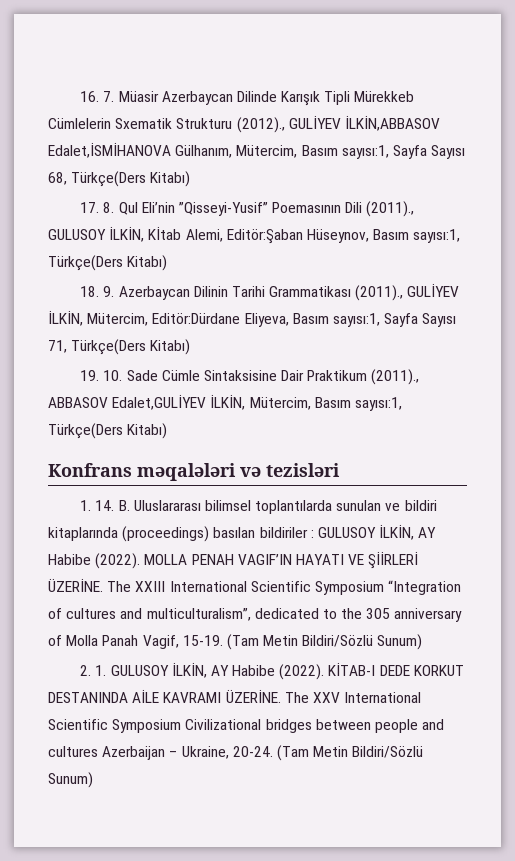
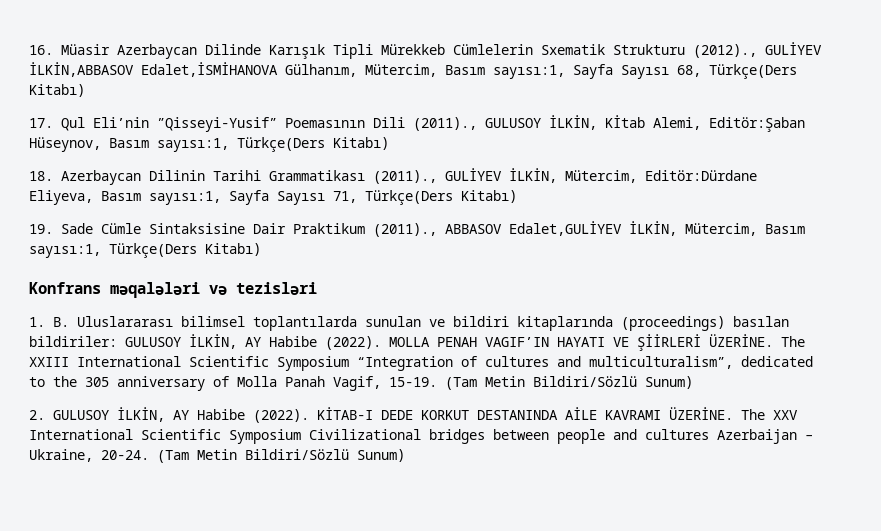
- 16. 7. Müasir Azerbaycan Dilinde Karışık Tipli Mürekkeb Cümlelerin Sxematik Strukturu (2012)., GULİYEV İLKİN,ABBASOV Edalet,İSMİHANOVA Gülhanım, Mütercim, Basım sayısı:1, Sayfa Sayısı 68, Türkçe(Ders Kitabı)
+ 16. Müasir Azerbaycan Dilinde Karışık Tipli Mürekkeb Cümlelerin Sxematik Strukturu (2012)., GULİYEV İLKİN,ABBASOV Edalet,İSMİHANOVA Gülhanım, Mütercim, Basım sayısı:1, Sayfa Sayısı 68, Türkçe(Ders Kitabı)
- 17. 8. Qul Eli’nin ”Qisseyi-Yusif” Poemasının Dili (2011)., GULUSOY İLKİN, Kİtab Alemi, Editör:Şaban Hüseynov, Basım sayısı:1, Türkçe(Ders Kitabı)
+ 17. Qul Eli’nin ”Qisseyi-Yusif” Poemasının Dili (2011)., GULUSOY İLKİN, Kİtab Alemi, Editör:Şaban Hüseynov, Basım sayısı:1, Türkçe(Ders Kitabı)
- 18. 9. Azerbaycan Dilinin Tarihi Grammatikası (2011)., GULİYEV İLKİN, Mütercim, Editör:Dürdane Eliyeva, Basım sayısı:1, Sayfa Sayısı 71, Türkçe(Ders Kitabı)
+ 18. Azerbaycan Dilinin Tarihi Grammatikası (2011)., GULİYEV İLKİN, Mütercim, Editör:Dürdane Eliyeva, Basım sayısı:1, Sayfa Sayısı 71, Türkçe(Ders Kitabı)
- 19. 10. Sade Cümle Sintaksisine Dair Praktikum (2011)., ABBASOV Edalet,GULİYEV İLKİN, Mütercim, Basım sayısı:1, Türkçe(Ders Kitabı)
+ 19. Sade Cümle Sintaksisine Dair Praktikum (2011)., ABBASOV Edalet,GULİYEV İLKİN, Mütercim, Basım sayısı:1, Türkçe(Ders Kitabı)
- 1. 14. B. Uluslararası bilimsel toplantılarda sunulan ve bildiri kitaplarında (proceedings) basılan bildiriler : GULUSOY İLKİN, AY Habibe (2022).
+ 1. B. Uluslararası bilimsel toplantılarda sunulan ve bildiri kitaplarında (proceedings) basılan bildiriler: GULUSOY İLKİN, AY Habibe (2022).
- 2. 1. GULUSOY İLKİN, AY Habibe (2022).
+ 2. GULUSOY İLKİN, AY Habibe (2022).

